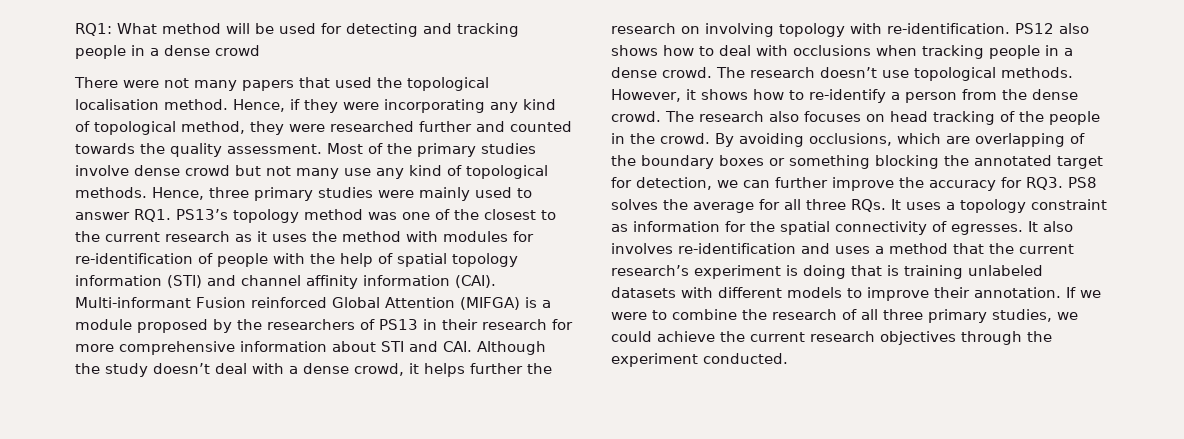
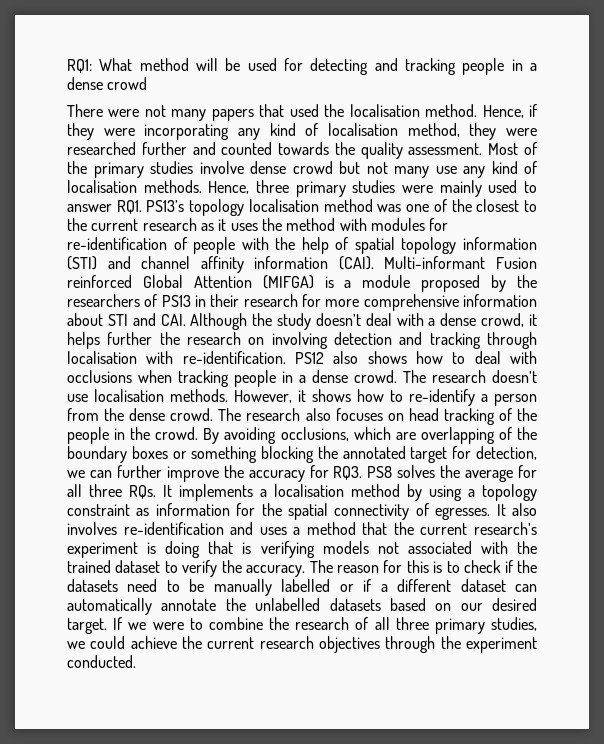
- There were not many papers that used the topological localisation method.
+ There were not many papers that used the localisation method.
- Hence, if they were incorporating any kind of topological method, they were researched further and counted towards the quality assessment.
+ Hence, if they were incorporating any kind of localisation method, they were researched further and counted towards the quality assessment.
- Most of the primary studies involve dense crowd but not many use any kind of topological methods.
+ Most of the primary studies involve dense crowd but not many use any kind of localisation methods.
- Hence, three primary studies were mainly used to answer RQ1. PS13’s topology method was one of the closest to the current research as it uses the method with modules for re-identification of people with the help of spatial topology information (STI) and channel affinity information (CAI).
+ Hence, three primary studies were mainly used to answer RQ1. PS13’s topology localisation method was one of the closest to the current research as it uses the method with modules for re-identification of people with the help of spatial topology information (STI) and channel affinity information (CAI).
- Multi-informant Fusion reinforced Global Attention (MIFGA) is a module proposed by the researchers of PS13 in their research for more comprehensive information about STI and CAI. Although the study doesn’t deal with a dense crowd, it helps further the research on involving topology with re-identification.
+ Multi-informant Fusion reinforced Global Attention (MIFGA) is a module proposed by the researchers of PS13 in their research for more comprehensive information about STI and CAI. Although the study doesn’t deal with a dense crowd, it helps further the research on involving detection and tracking through localisation with re-identification.
- The research doesn’t use topological methods.
+ The research doesn’t use localisation methods.
- By avoiding occlusions, which are overlapping of the boundary boxes or something blocking the annotated target for detection, we can further improve the accuracy for RQ3. PS8 solves the average for all three RQs. It uses a topology constraint as information for the spatial connectivity of egresses.
+ By avoiding occlusions, which are overlapping of the boundary boxes or something blocking the annotated target for detection, we can further improve the accuracy for RQ3. PS8 solves the average for all three RQs. It implements a localisation method by using a topology constraint as information for the spatial connectivity of egresses.
- It also involves re-identification and uses a method that the current research’s experiment is doing that is training unlabeled datasets with different models to improve their annotation.
+ It also involves re-identification and uses a method that the current research’s experiment is doing that is verifying models not associated with the trained dataset to verify the accuracy. The reason for this is to check if the datasets need to be manually labelled or if a different dataset can automatically annotate the unlabelled datasets based on our desired target.

